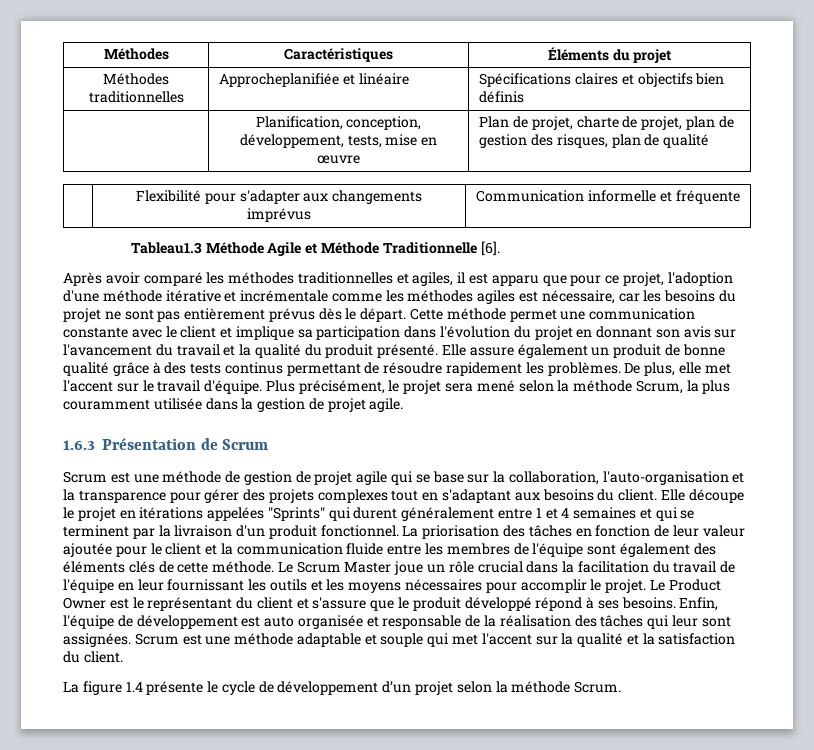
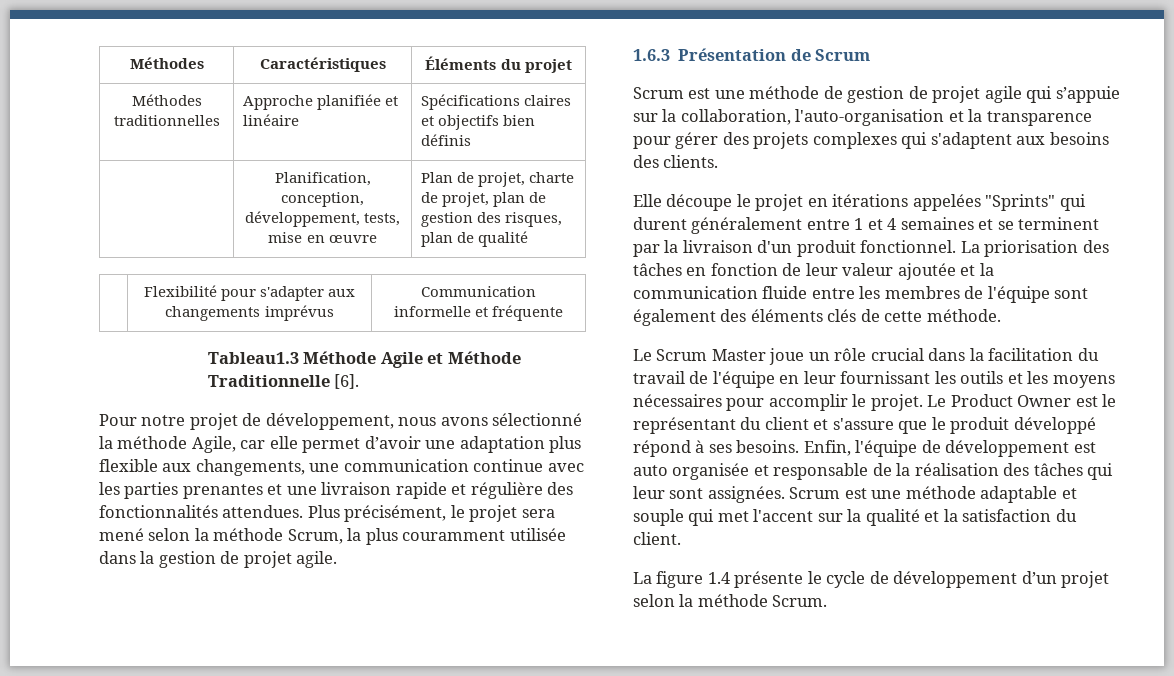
- Méthodes traditionnelles | Approcheplanifiée et linéaire | Spécifications claires et objectifs bien définis
+ Méthodes traditionnelles | Approche planifiée et linéaire | Spécifications claires et objectifs bien définis
- Après avoir comparé les méthodes traditionnelles et agiles, il est apparu que pour ce projet, l'adoption d'une méthode itérative et incrémentale comme les méthodes agiles est nécessaire, car les besoins du projet ne sont pas entièrement prévus dès le départ. Cette méthode permet une communication constante avec le client et implique sa participation dans l'évolution du projet en donnant son avis sur l'avancement du travail et la qualité du produit présenté. Elle assure également un produit de bonne qualité grâce à des tests continus permettant de résoudre rapidement les problèmes. De plus, elle met l'accent sur le travail d'équipe.
+ Pour notre projet de développement, nous avons sélectionné la méthode Agile, car elle permet d’avoir une adaptation plus flexible aux changements, une communication continue avec les parties prenantes et une livraison rapide et régulière des fonctionnalités attendues.
- Scrum est une méthode de gestion de projet agile qui se base sur la collaboration, l'auto-organisation et la transparence pour gérer des projets complexes tout en s'adaptant aux besoins du client. Elle découpe le projet en itérations appelées "Sprints" qui durent généralement entre 1 et 4 semaines et qui se terminent par la livraison d'un produit fonctionnel.
+ Scrum est une méthode de gestion de projet agile qui s’appuie sur la collaboration, l'auto-organisation et la transparence pour gérer des projets complexes qui s'adaptent aux besoins des clients.
+ Elle découpe le projet en itérations appelées "Sprints" qui durent généralement entre 1 et 4 semaines et se terminent par la livraison d'un produit fonctionnel.
- La priorisation des tâches en fonction de leur valeur ajoutée pour le client et la communication fluide entre les membres de l'équipe sont également des éléments clés de cette méthode. Le Scrum Master joue un rôle crucial dans la facilitation du travail de l'équipe en leur fournissant les outils et les moyens nécessaires pour accomplir le projet.
+ La priorisation des tâches en fonction de leur valeur ajoutée et la communication fluide entre les membres de l'équipe sont également des éléments clés de cette méthode.
+ Le Scrum Master joue un rôle crucial dans la facilitation du travail de l'équipe en leur fournissant les outils et les moyens nécessaires pour accomplir le projet.

